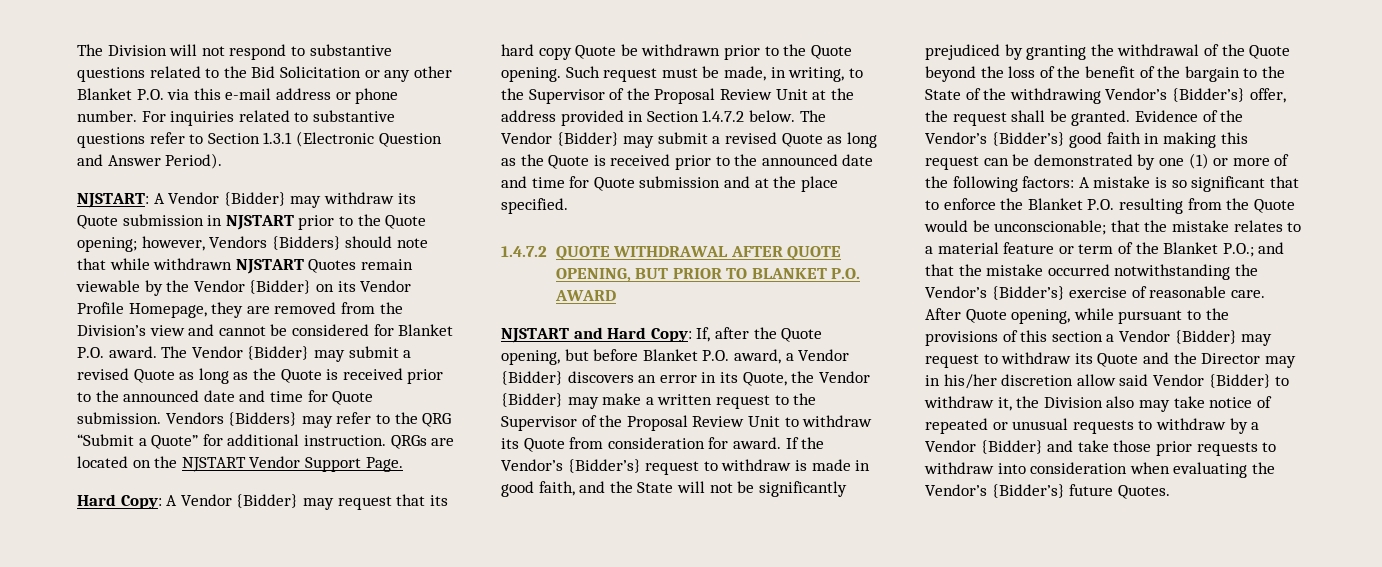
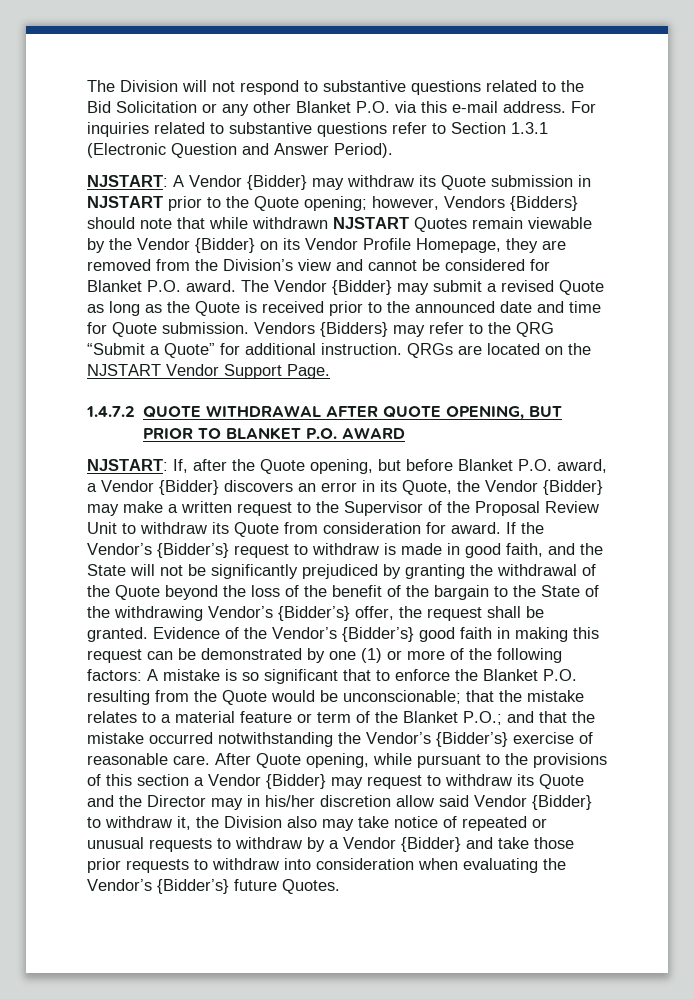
- The Division will not respond to substantive questions related to the Bid Solicitation or any other Blanket P.O. via this e-mail address or phone number.
+ The Division will not respond to substantive questions related to the Bid Solicitation or any other Blanket P.O. via this e-mail address.
- Hard Copy: A Vendor {Bidder} may request that its hard copy Quote be withdrawn prior to the Quote opening. Such request must be made, in writing, to the Supervisor of the Proposal Review Unit at the address provided in Section 1.4.7.2 below. The Vendor {Bidder} may submit a revised Quote as long as the Quote is received prior to the announced date and time for Quote submission and at the place specified.
- NJSTART and Hard Copy: If, after the Quote opening, but before Blanket P.O. award, a Vendor {Bidder} discovers an error in its Quote, the Vendor {Bidder} may make a written request to the Supervisor of the Proposal Review Unit to withdraw its Quote from consideration for award.
+ NJSTART: If, after the Quote opening, but before Blanket P.O. award, a Vendor {Bidder} discovers an error in its Quote, the Vendor {Bidder} may make a written request to the Supervisor of the Proposal Review Unit to withdraw its Quote from consideration for award.

